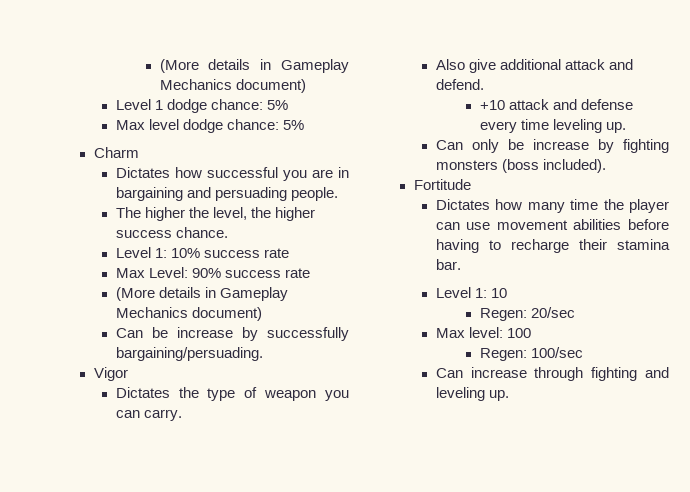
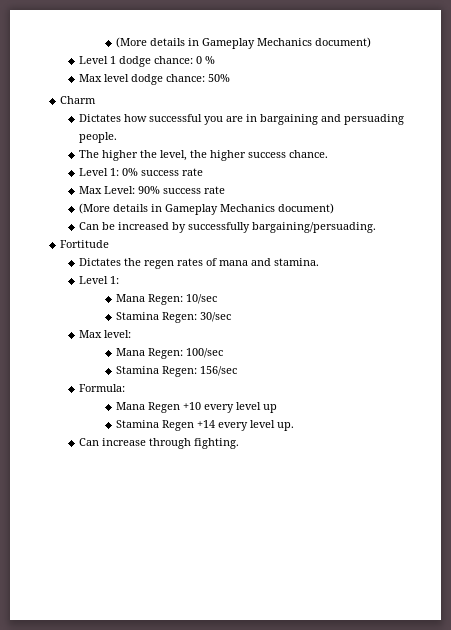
- Level 1 dodge chance: 5%
+ Level 1 dodge chance: 0 %
- Max level dodge chance: 5%
+ Max level dodge chance: 50%
- Level 1: 10% success rate
+ Level 1: 0% success rate
- Can be increase by successfully bargaining/persuading.
+ Can be increased by successfully bargaining/persuading.
- Vigor
+ Fortitude
- Dictates the type of weapon you can carry.
- Also give additional attack and defend.
- +10 attack and defense every time leveling up.
- Can only be increase by fighting monsters (boss included).
- Fortitude
- Dictates how many time the player can use movement abilities before having to recharge their stamina bar.
- Level 1: 10
- Regen: 20/sec
+ Dictates the regen rates of mana and stamina.
+ Level 1:
+ Mana Regen: 10/sec
+ Stamina Regen: 30/sec
- Max level: 100
- Regen: 100/sec
+ Max level:
+ Mana Regen: 100/sec
+ Stamina Regen: 156/sec
+ Formula:
+ Mana Regen +10 every level up
+ Stamina Regen +14 every level up.
- Can increase through fighting and leveling up.
+ Can increase through fighting.

